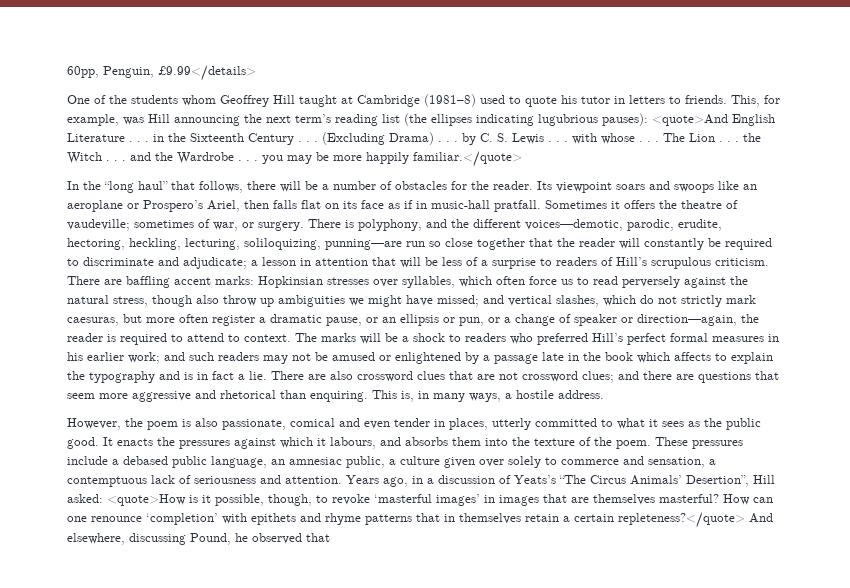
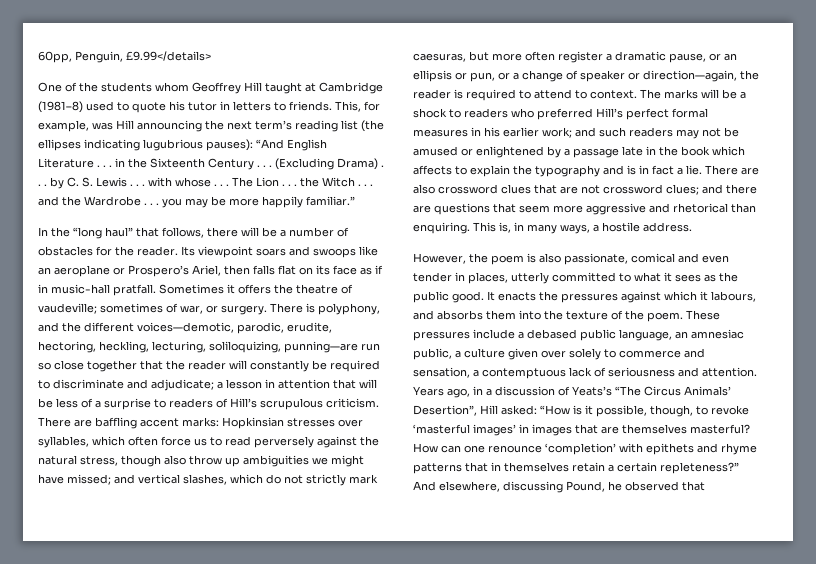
- This, for example, was Hill announcing the next term’s reading list (the ellipses indicating lugubrious pauses): <quote>And English Literature . . . in the Sixteenth Century . . .
+ This, for example, was Hill announcing the next term’s reading list (the ellipses indicating lugubrious pauses): “And English Literature . . . in the Sixteenth Century . . .
- The Lion . . . the Witch . . . and the Wardrobe . . . you may be more happily familiar.</quote>
+ The Lion . . . the Witch . . . and the Wardrobe . . . you may be more happily familiar.”
- Years ago, in a discussion of Yeats’s “The Circus Animals’ Desertion”, Hill asked: <quote>How is it possible, though, to revoke ‘masterful images’ in images that are themselves masterful?
+ Years ago, in a discussion of Yeats’s “The Circus Animals’ Desertion”, Hill asked: “How is it possible, though, to revoke ‘masterful images’ in images that are themselves masterful?
- How can one renounce ‘completion’ with epithets and rhyme patterns that in themselves retain a certain repleteness?</quote> And elsewhere, discussing Pound, he observed that
+ How can one renounce ‘completion’ with epithets and rhyme patterns that in themselves retain a certain repleteness?” And elsewhere, discussing Pound, he observed that

